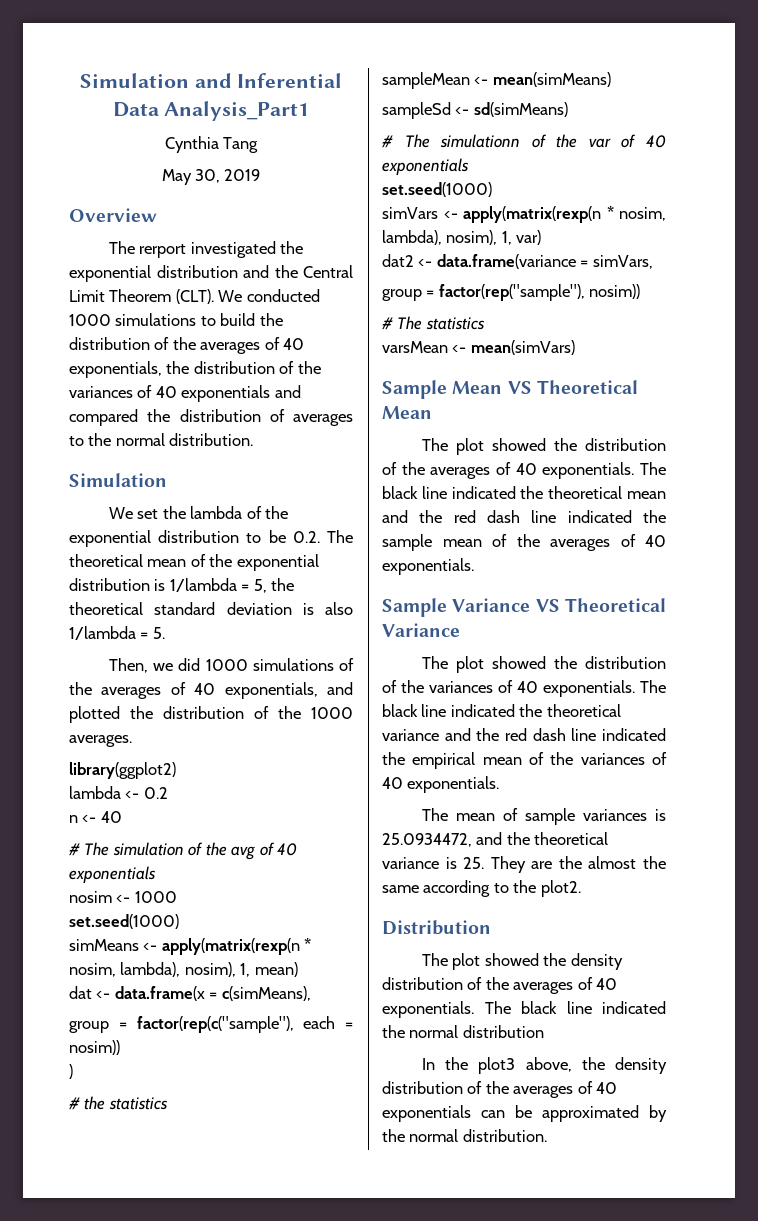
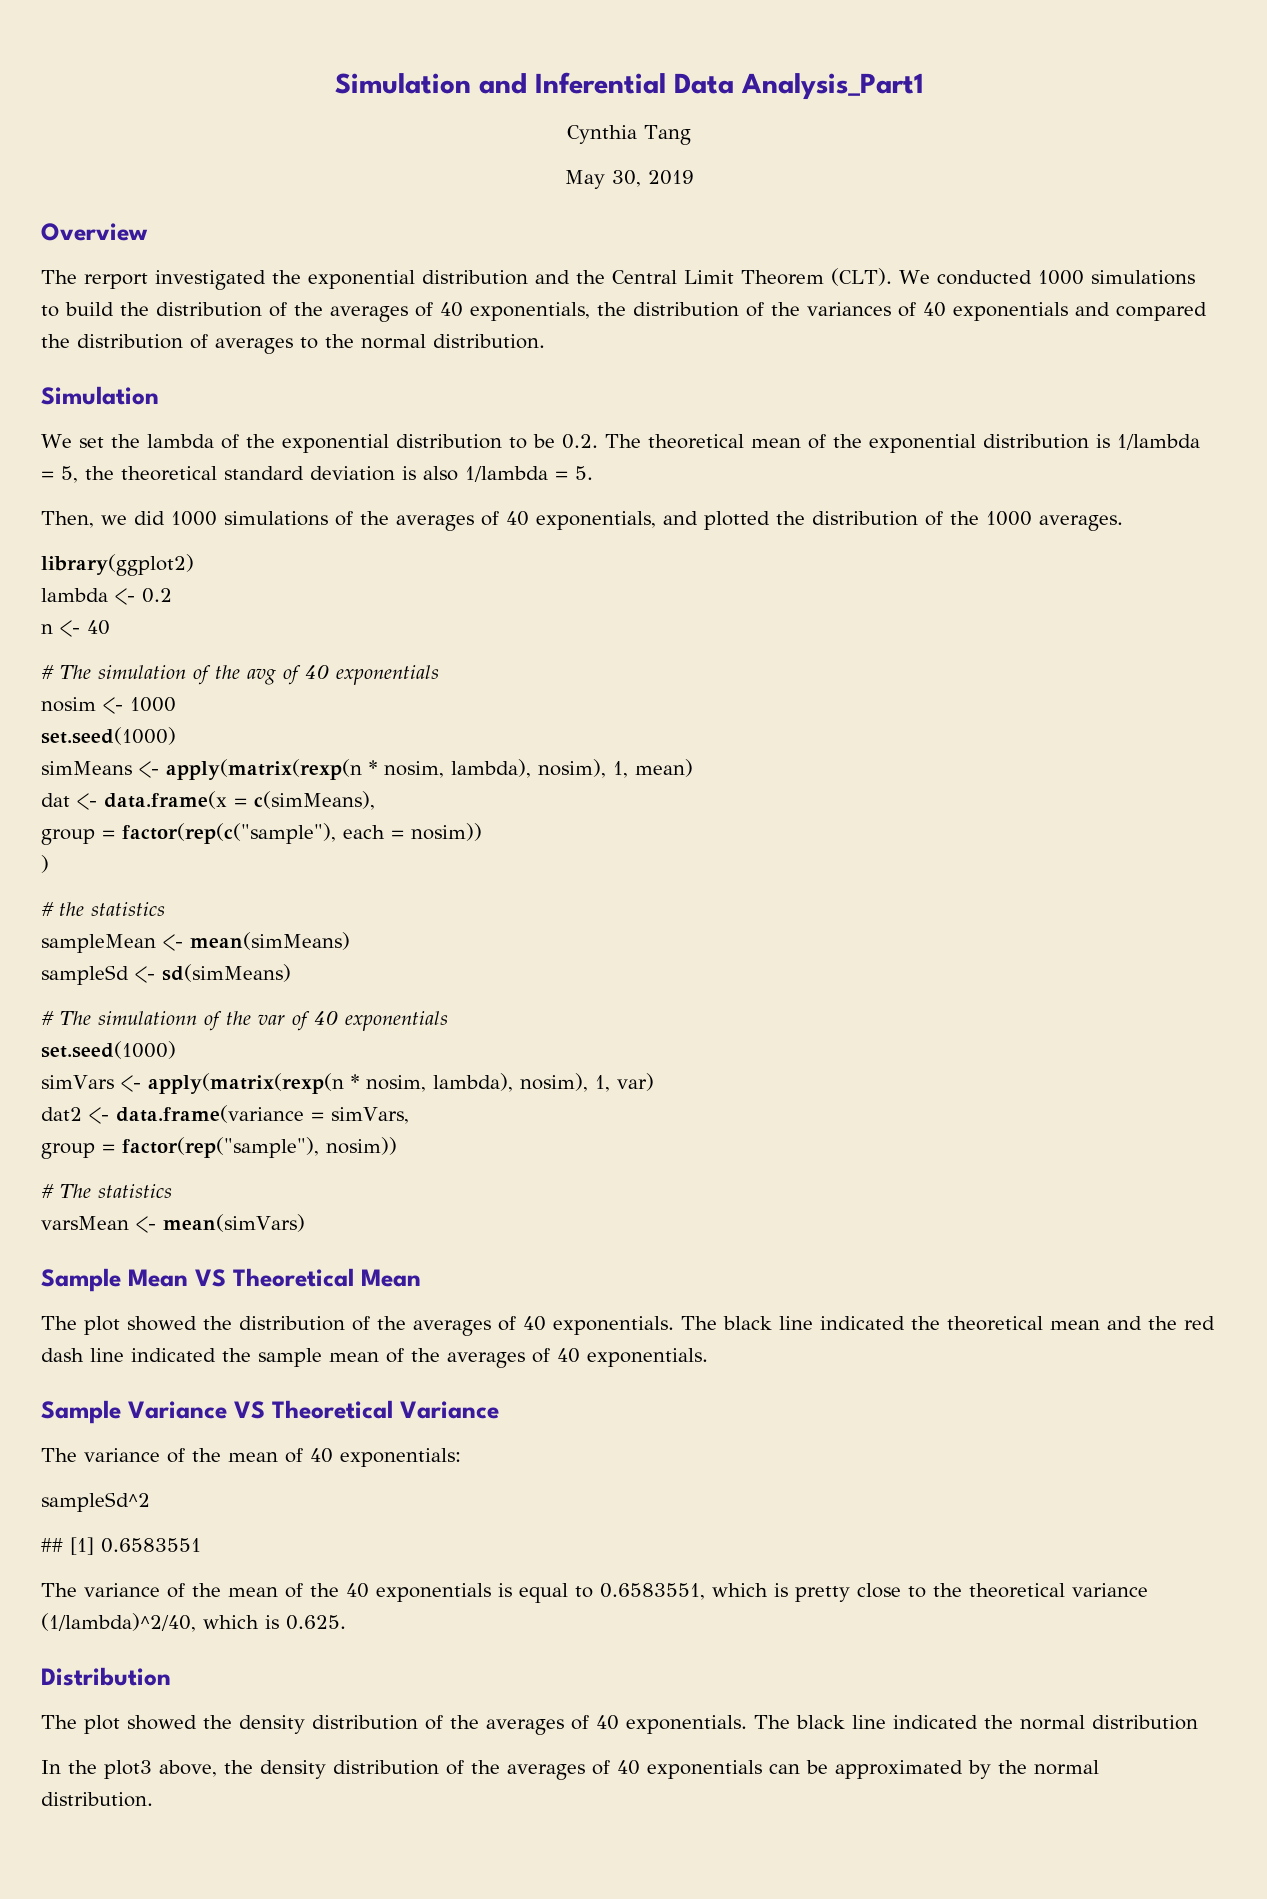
- The plot showed the distribution of the variances of 40 exponentials. The black line indicated the theoretical variance and the red dash line indicated the empirical mean of the variances of 40 exponentials.
- The mean of sample variances is 25.0934472, and the theoretical variance is 25. They are the almost the same according to the plot2.
+ The variance of the mean of 40 exponentials:
+ sampleSd^2
+ ## [1] 0.6583551
+ The variance of the mean of the 40 exponentials is equal to 0.6583551, which is pretty close to the theoretical variance (1/lambda)^2/40, which is 0.625.

